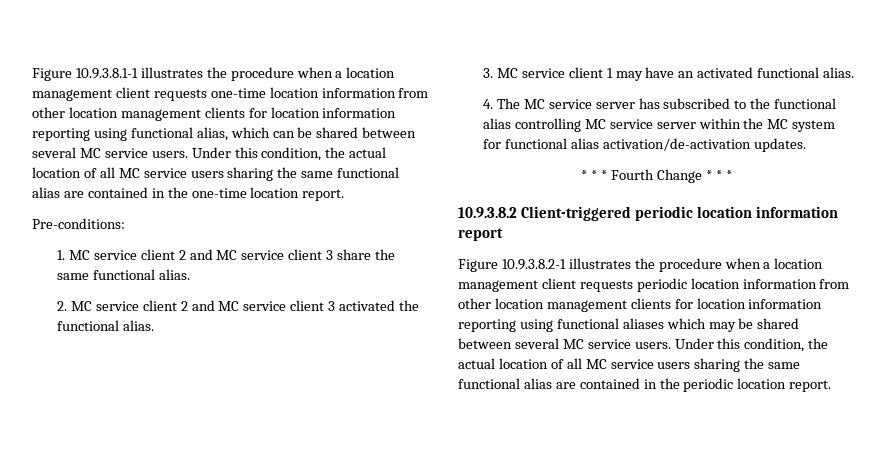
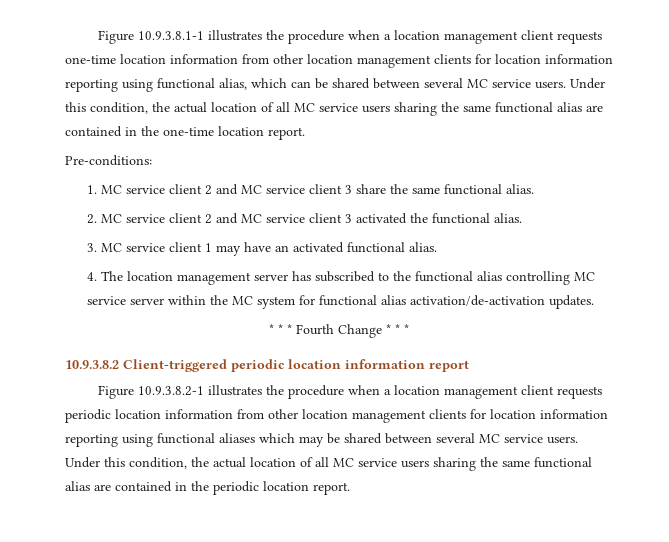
- 4. The MC service server has subscribed to the functional alias controlling MC service server within the MC system for functional alias activation/de-activation updates.
+ 4. The location management server has subscribed to the functional alias controlling MC service server within the MC system for functional alias activation/de-activation updates.

